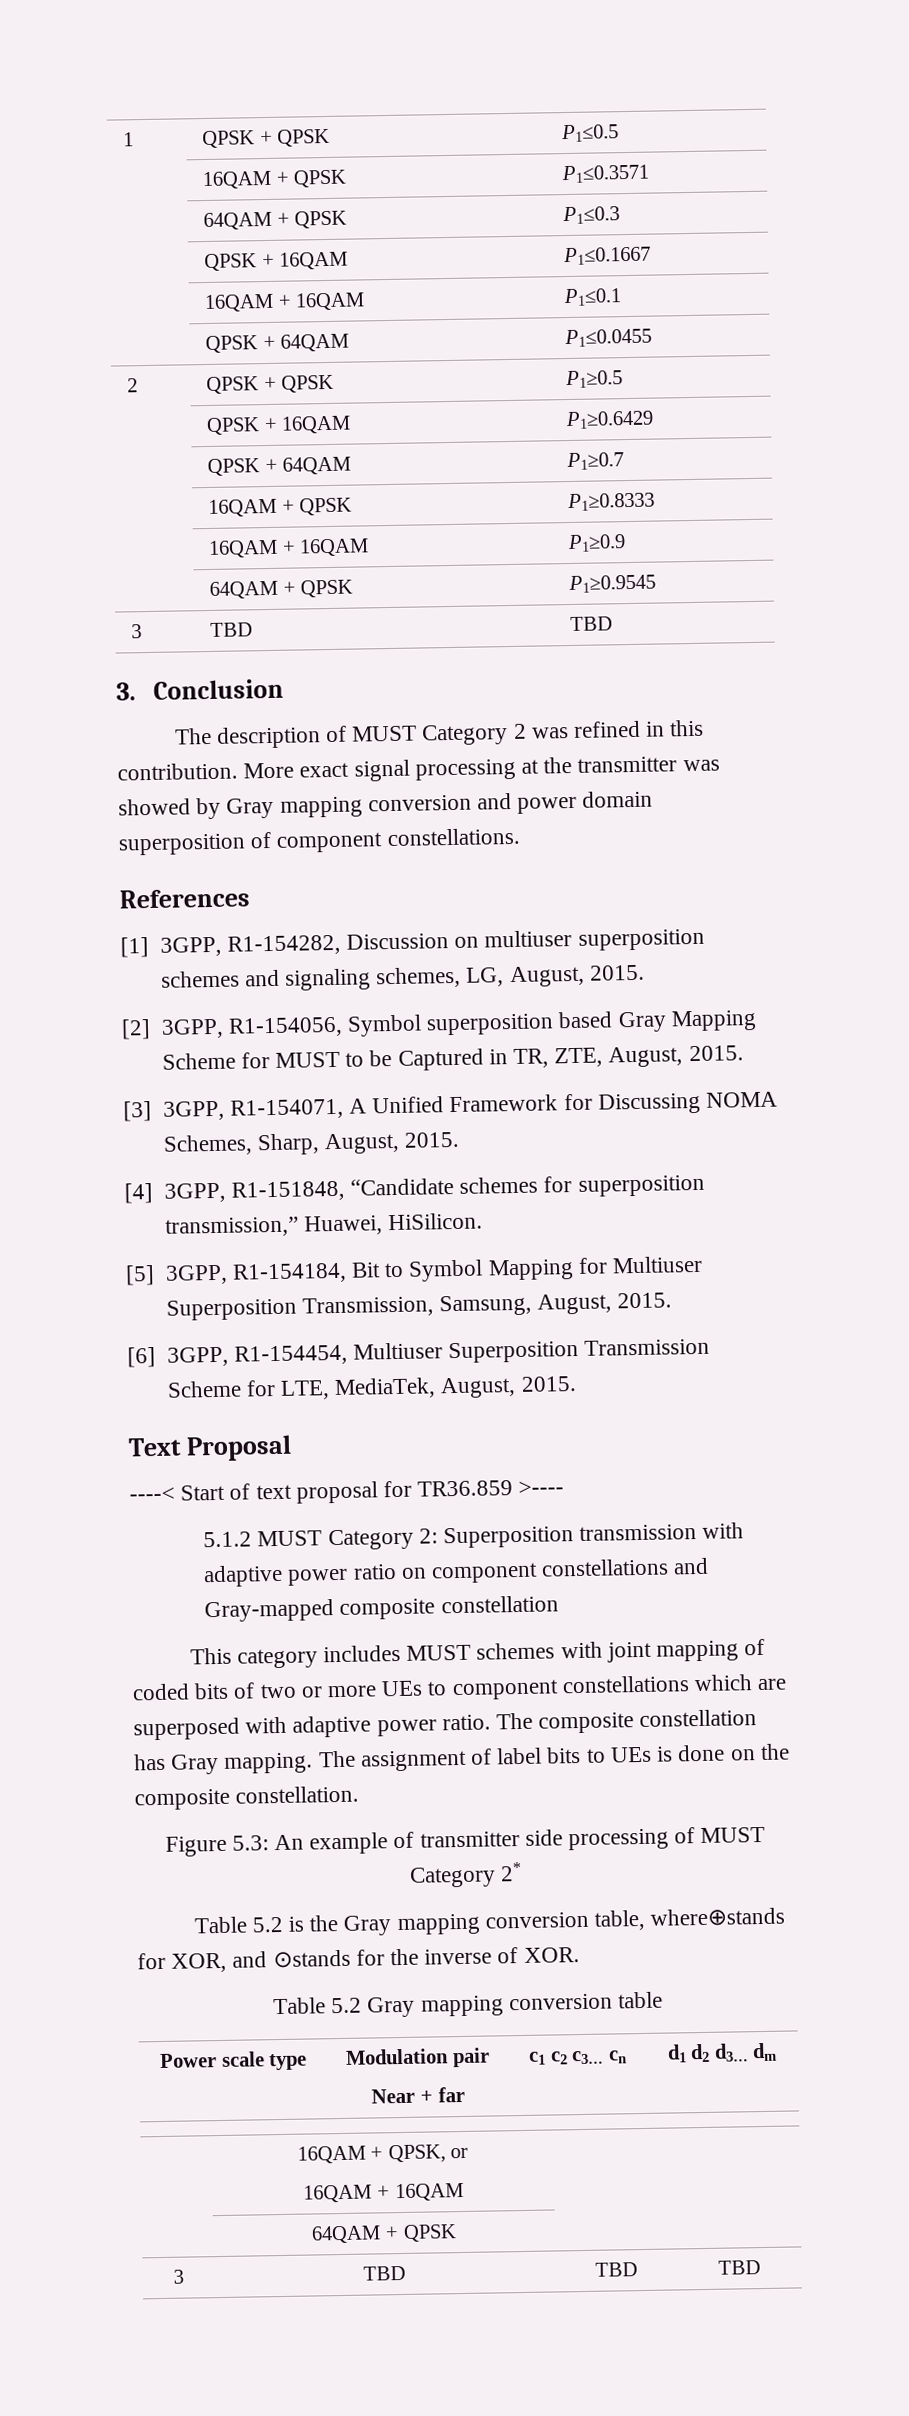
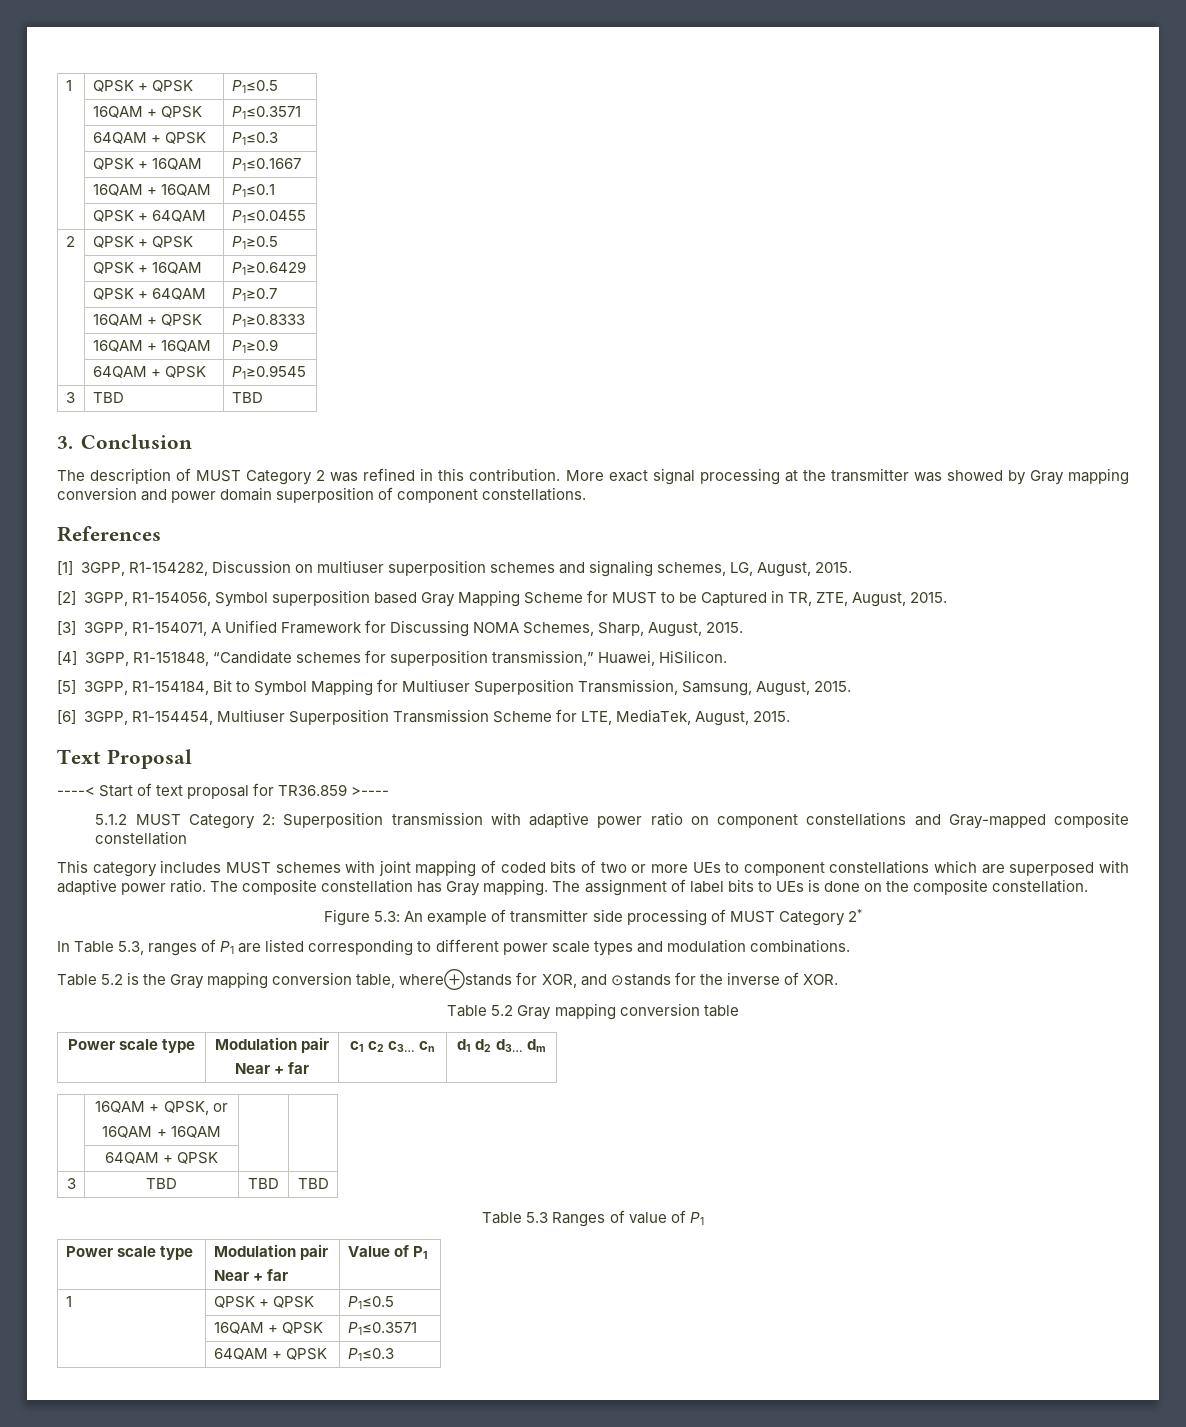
+ In Table 5.3, ranges of P1 are listed corresponding to different power scale types and modulation combinations.
+ Table 5.3 Ranges of value of P1
+ Power scale type | Modulation pair
+ Near + far | Value of P1
+ 1 | QPSK + QPSK | P1≤0.5
+ | 16QAM + QPSK | P1≤0.3571
+ | 64QAM + QPSK | P1≤0.3

